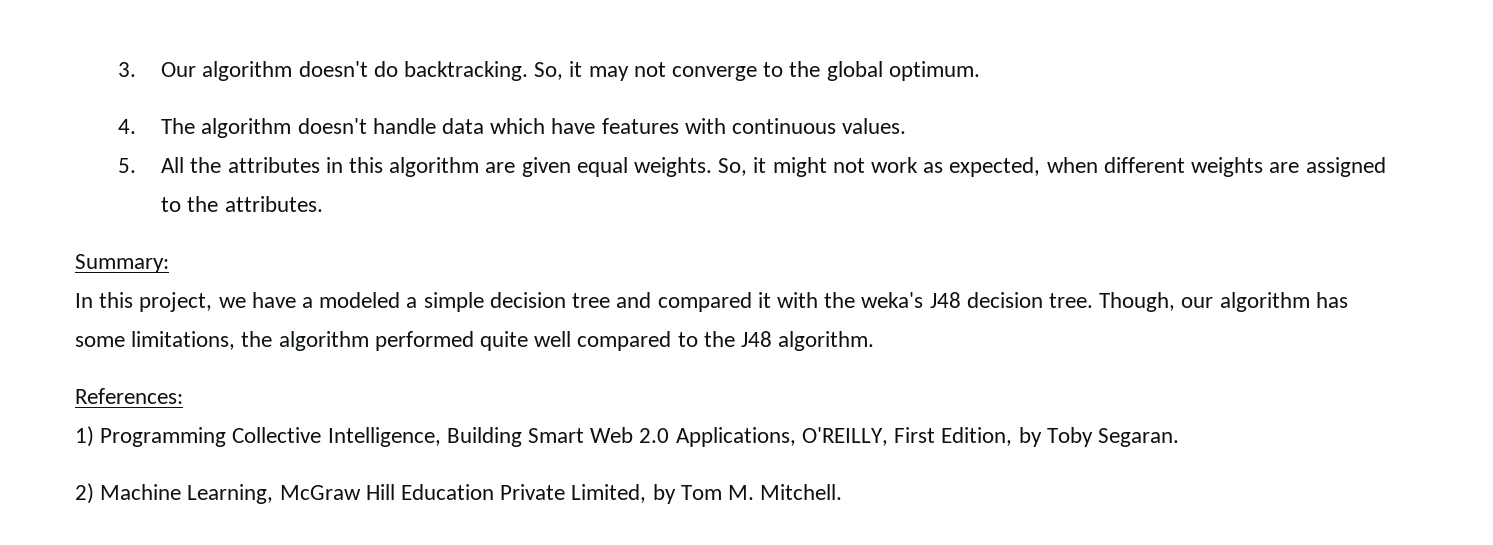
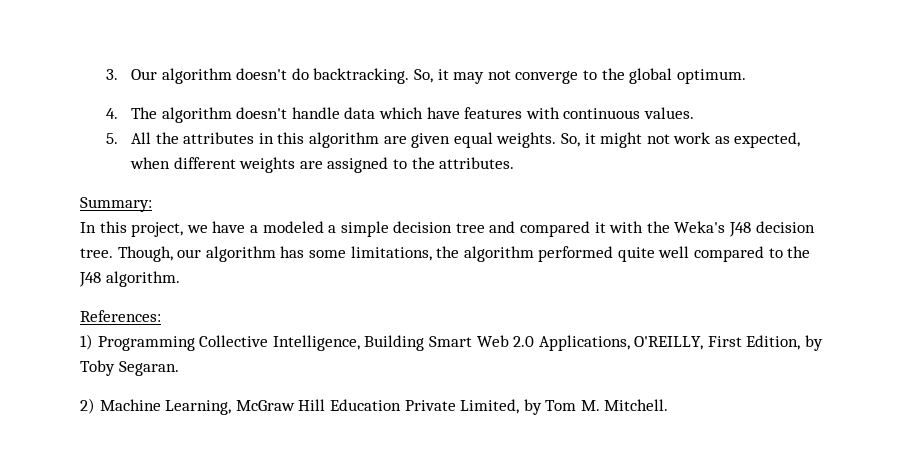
- In this project, we have a modeled a simple decision tree and compared it with the weka's J48 decision tree.
+ In this project, we have a modeled a simple decision tree and compared it with the Weka's J48 decision tree.

